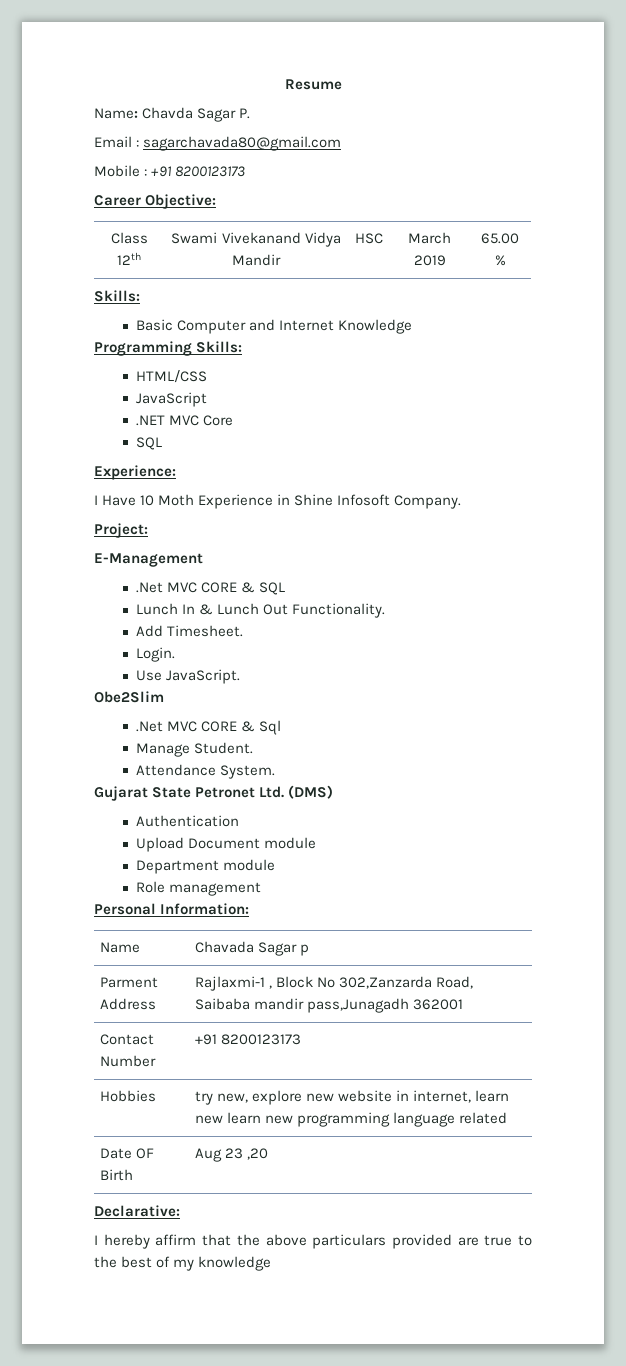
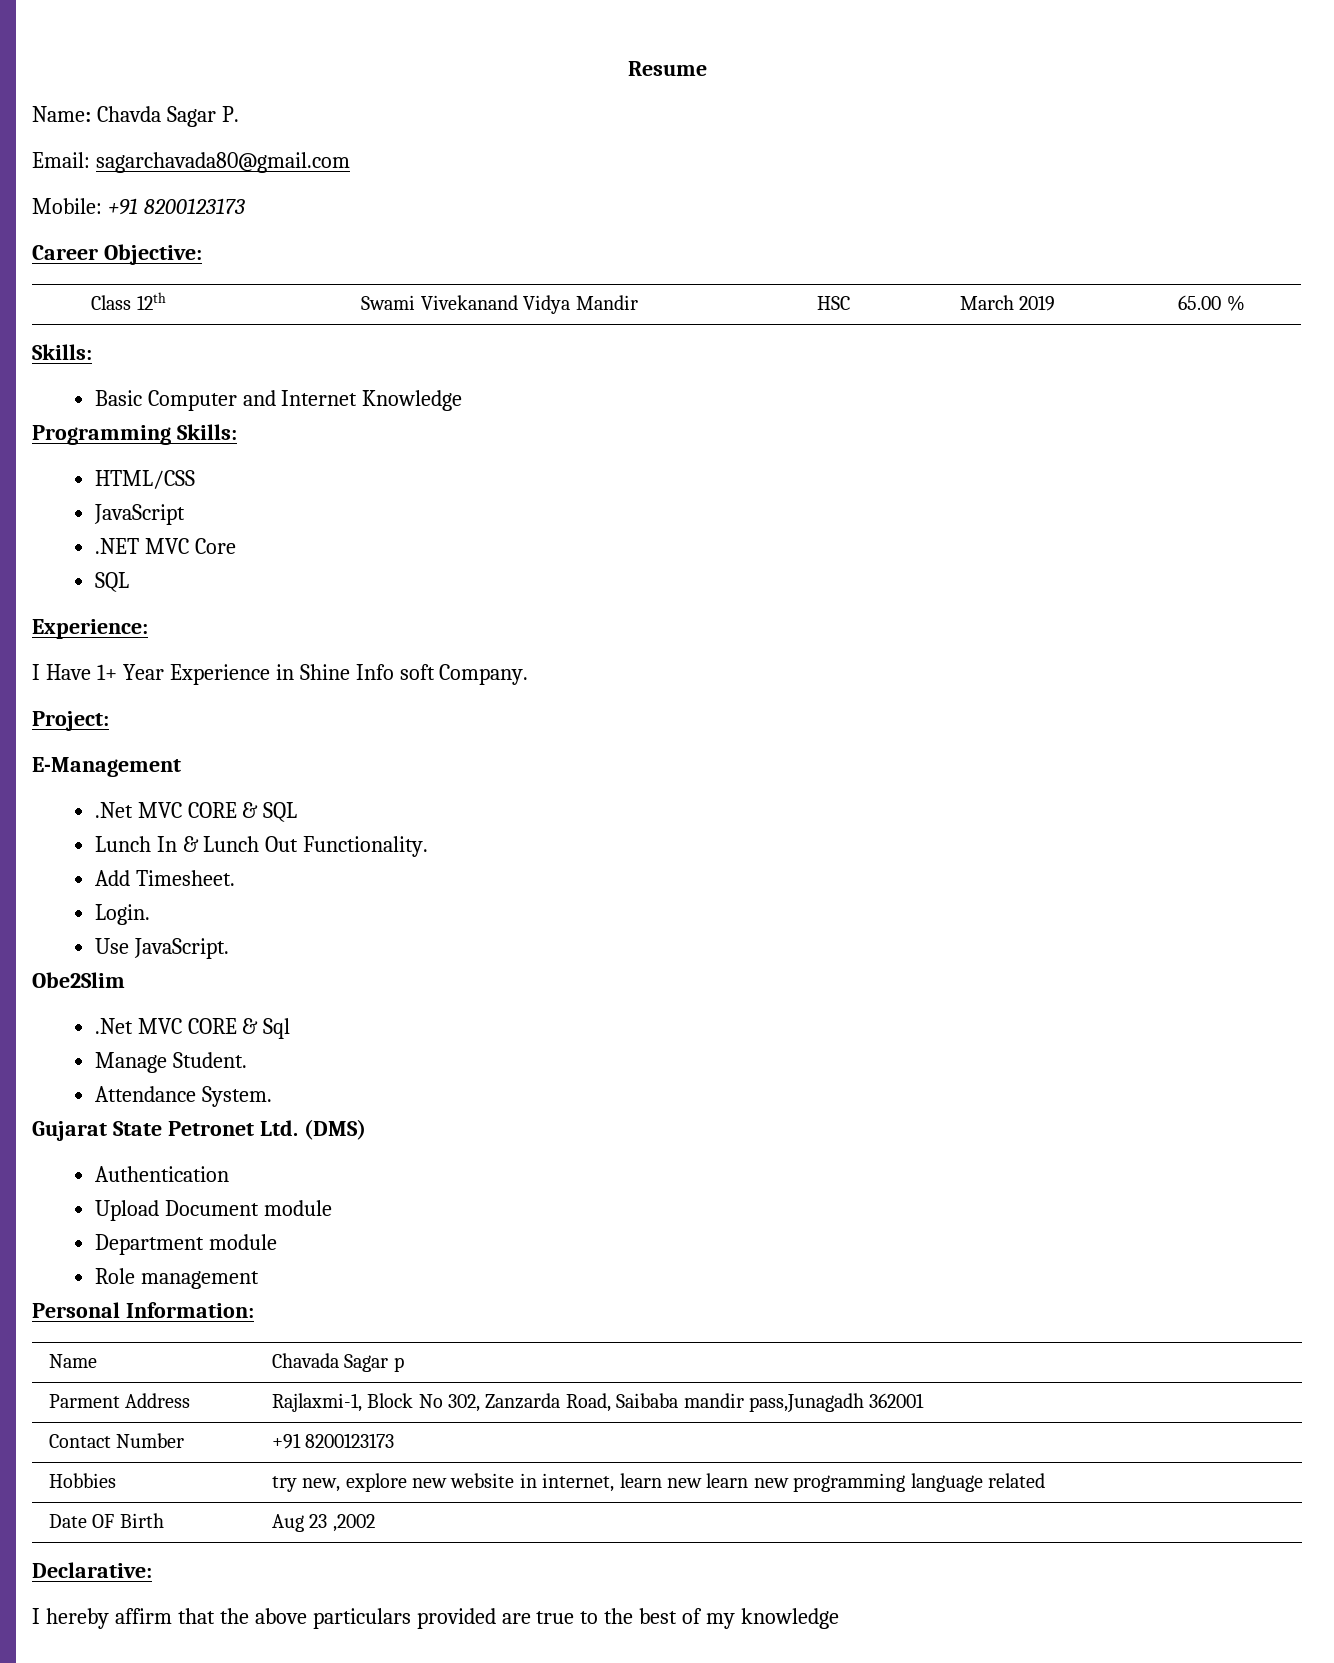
- Email : sagarchavada80@gmail.com
+ Email: sagarchavada80@gmail.com
- Mobile : +91 8200123173
+ Mobile: +91 8200123173
- I Have 10 Moth Experience in Shine Infosoft Company.
+ I Have 1+ Year Experience in Shine Info soft Company.
- Parment Address | Rajlaxmi-1 , Block No 302,Zanzarda Road, Saibaba mandir pass,Junagadh 362001
+ Parment Address | Rajlaxmi-1, Block No 302, Zanzarda Road, Saibaba mandir pass,Junagadh 362001
- Date OF Birth | Aug 23 ,20
+ Date OF Birth | Aug 23 ,2002

